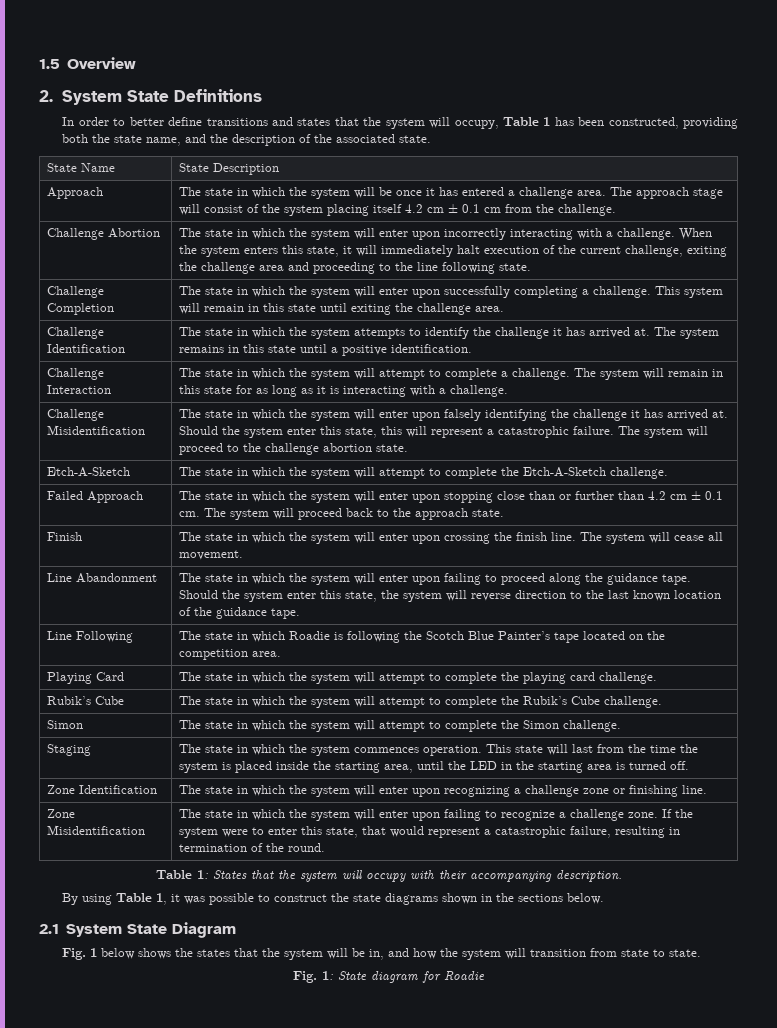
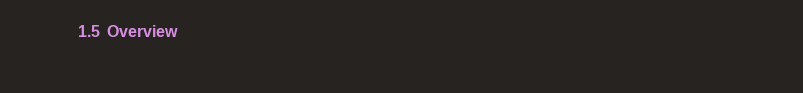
- 2. System State Definitions
- In order to better define transitions and states that the system will occupy, Table 1 has been constructed, providing both the state name, and the description of the associated state.
- State Name | State Description
- Approach | The state in which the system will be once it has entered a challenge area. The approach stage will consist of the system placing itself 4.2 cm ± 0.1 cm from the challenge.
- Challenge Abortion | The state in which the system will enter upon incorrectly interacting with a challenge. When the system enters this state, it will immediately halt execution of the current challenge, exiting the challenge area and proceeding to the line following state.
- Challenge Completion | The state in which the system will enter upon successfully completing a challenge. This system will remain in this state until exiting the challenge area.
- Challenge Identification | The state in which the system attempts to identify the challenge it has arrived at. The system remains in this state until a positive identification.
- Challenge Interaction | The state in which the system will attempt to complete a challenge. The system will remain in this state for as long as it is interacting with a challenge.
- Challenge Misidentification | The state in which the system will enter upon falsely identifying the challenge it has arrived at. Should the system enter this state, this will represent a catastrophic failure. The system will proceed to the challenge abortion state.
- Etch-A-Sketch | The state in which the system will attempt to complete the Etch-A-Sketch challenge.
- Failed Approach | The state in which the system will enter upon stopping close than or further than 4.2 cm ± 0.1 cm. The system will proceed back to the approach state.
- Finish | The state in which the system will enter upon crossing the finish line. The system will cease all movement.
- Line Abandonment | The state in which the system will enter upon failing to proceed along the guidance tape. Should the system enter this state, the system will reverse direction to the last known location of the guidance tape.
- Line Following | The state in which Roadie is following the Scotch Blue Painter’s tape located on the competition area.
- Playing Card | The state in which the system will attempt to complete the playing card challenge.
- Rubik’s Cube | The state in which the system will attempt to complete the Rubik’s Cube challenge.
- Simon | The state in which the system will attempt to complete the Simon challenge.
- Staging | The state in which the system commences operation. This state will last from the time the system is placed inside the starting area, until the LED in the starting area is turned off.
- Zone Identification | The state in which the system will enter upon recognizing a challenge zone or finishing line.
- Zone Misidentification | The state in which the system will enter upon failing to recognize a challenge zone. If the system were to enter this state, that would represent a catastrophic failure, resulting in termination of the round.
- Table 1: States that the system will occupy with their accompanying description.
- By using Table 1, it was possible to construct the state diagrams shown in the sections below.
- 2.1 System State Diagram
- Fig. 1 below shows the states that the system will be in, and how the system will transition from state to state.
- Fig. 1: State diagram for Roadie

